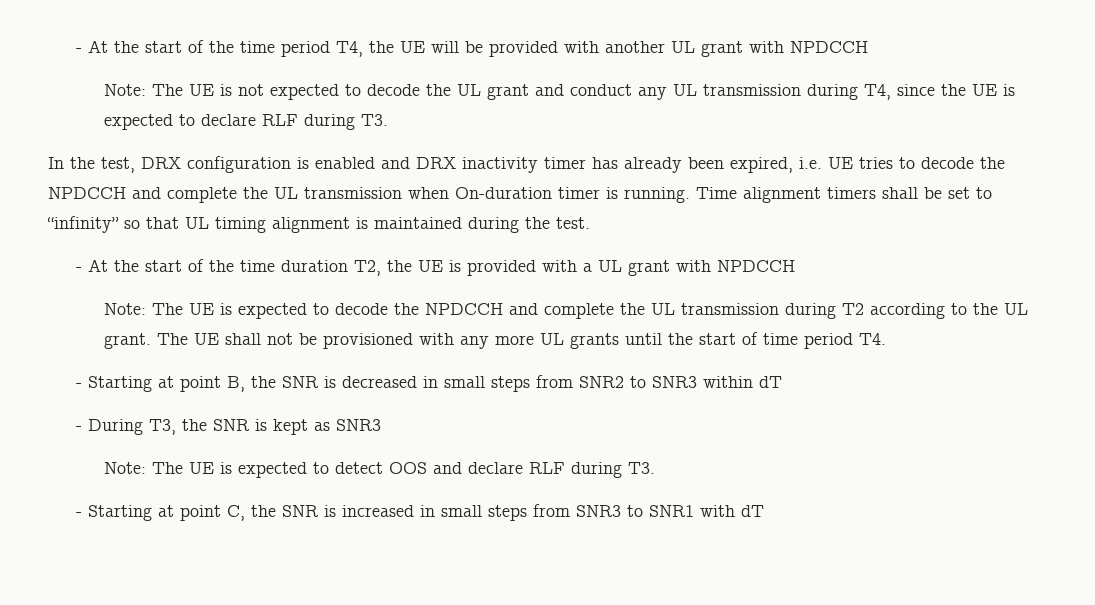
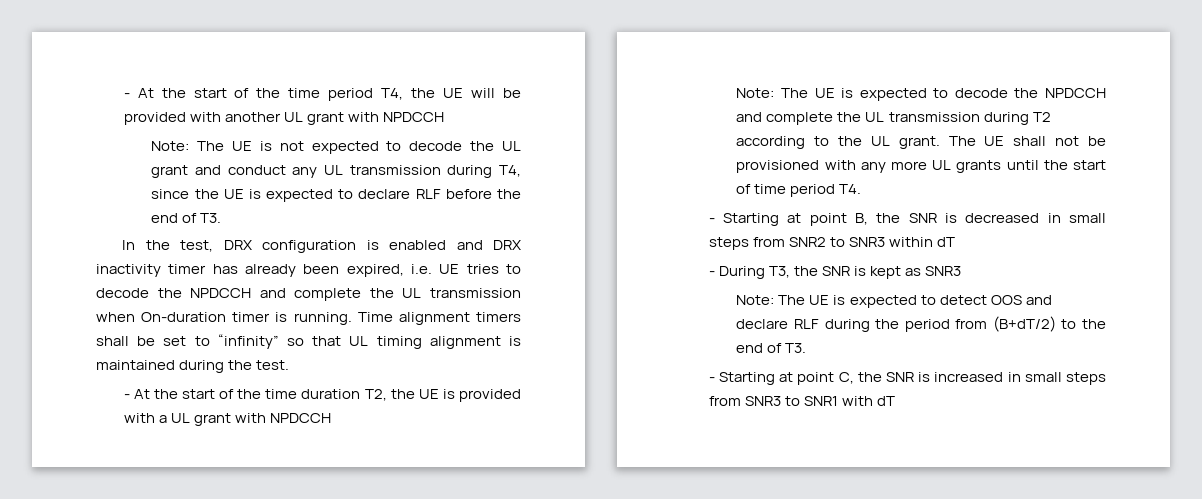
- Note: The UE is not expected to decode the UL grant and conduct any UL transmission during T4, since the UE is expected to declare RLF during T3.
+ Note: The UE is not expected to decode the UL grant and conduct any UL transmission during T4, since the UE is expected to declare RLF before the end of T3.
- Note: The UE is expected to detect OOS and declare RLF during T3.
+ Note: The UE is expected to detect OOS and declare RLF during the period from (B+dT/2) to the end of T3.

